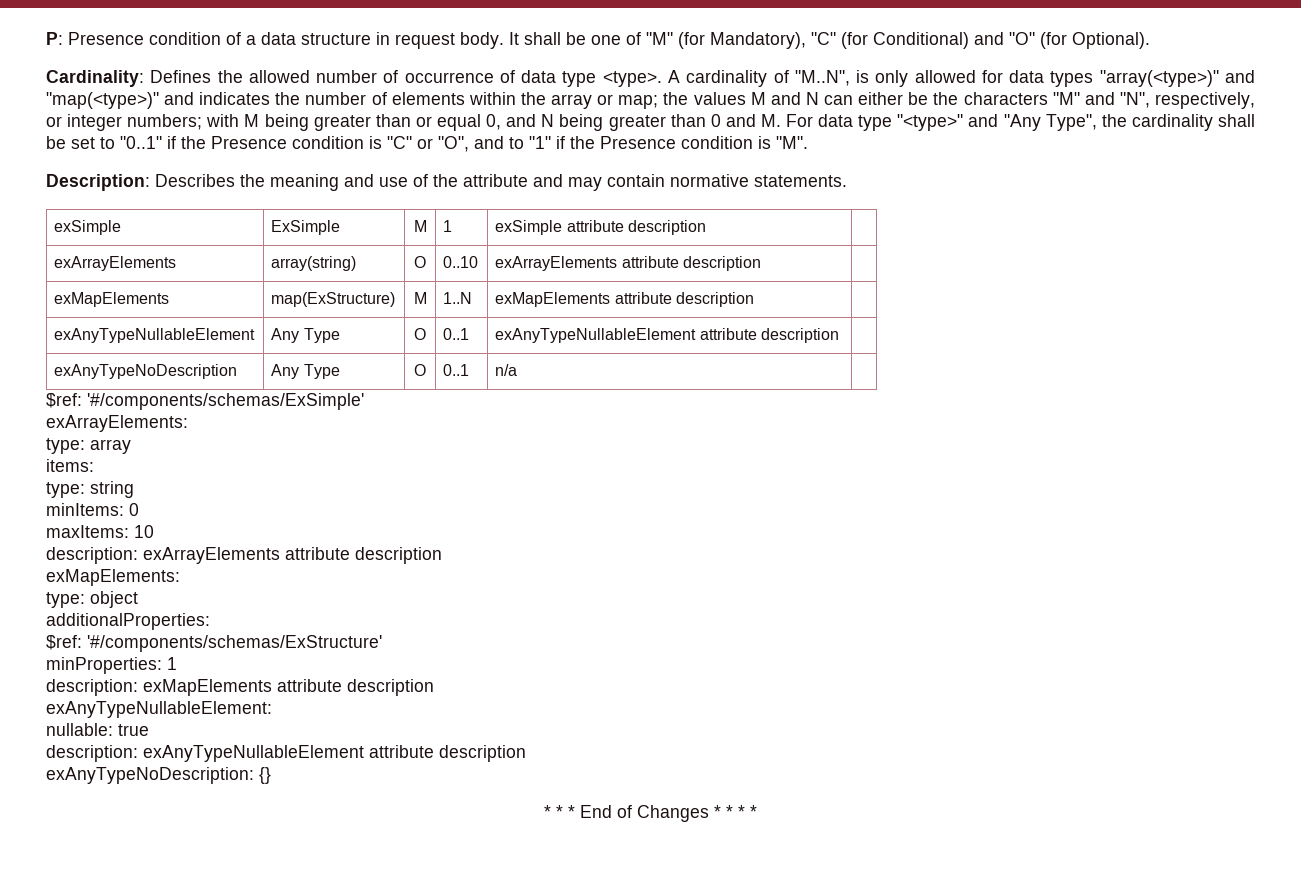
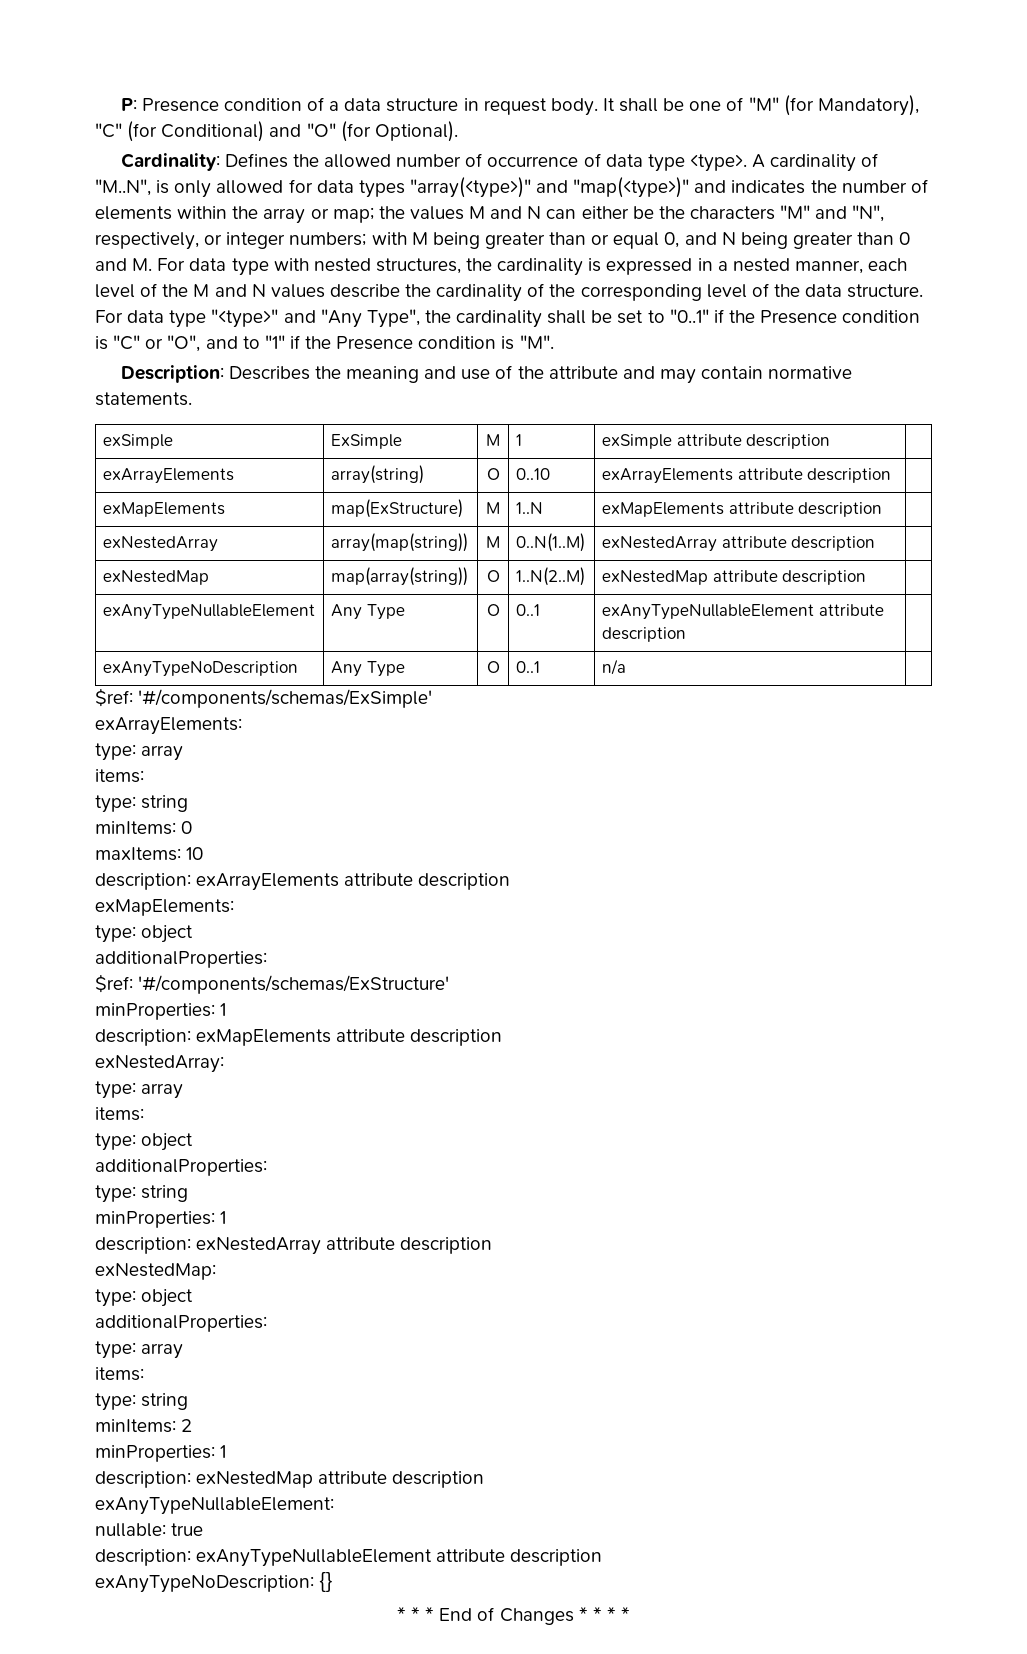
- with M being greater than or equal 0, and N being greater than 0 and M. For data type "<type>" and "Any Type", the cardinality shall be set to "0..1" if the Presence condition is "C" or "O", and to "1" if the Presence condition is "M".
+ with M being greater than or equal 0, and N being greater than 0 and M. For data type with nested structures, the cardinality is expressed in a nested manner, each level of the M and N values describe the cardinality of the corresponding level of the data structure. For data type "<type>" and "Any Type", the cardinality shall be set to "0..1" if the Presence condition is "C" or "O", and to "1" if the Presence condition is "M".
+ exNestedArray | array(map(string)) | M | 0..N(1..M) | exNestedArray attribute description |
+ exNestedMap | map(array(string)) | O | 1..N(2..M) | exNestedMap attribute description |
+ exNestedArray:
+ type: array
+ items:
+ type: object
+ additionalProperties:
+ type: string
+ minProperties: 1
+ description: exNestedArray attribute description
+ exNestedMap:
+ type: object
+ additionalProperties:
+ type: array
+ items:
+ type: string
+ minItems: 2
+ minProperties: 1
+ description: exNestedMap attribute description

